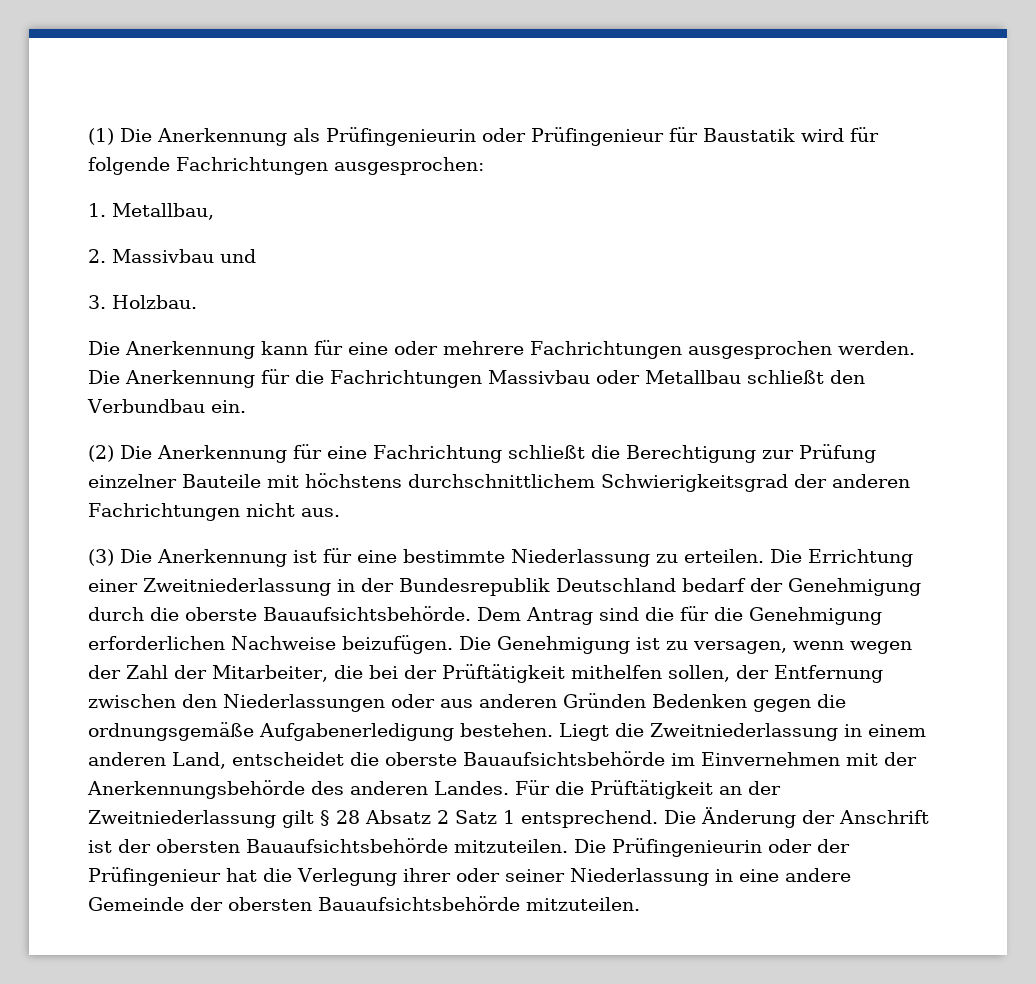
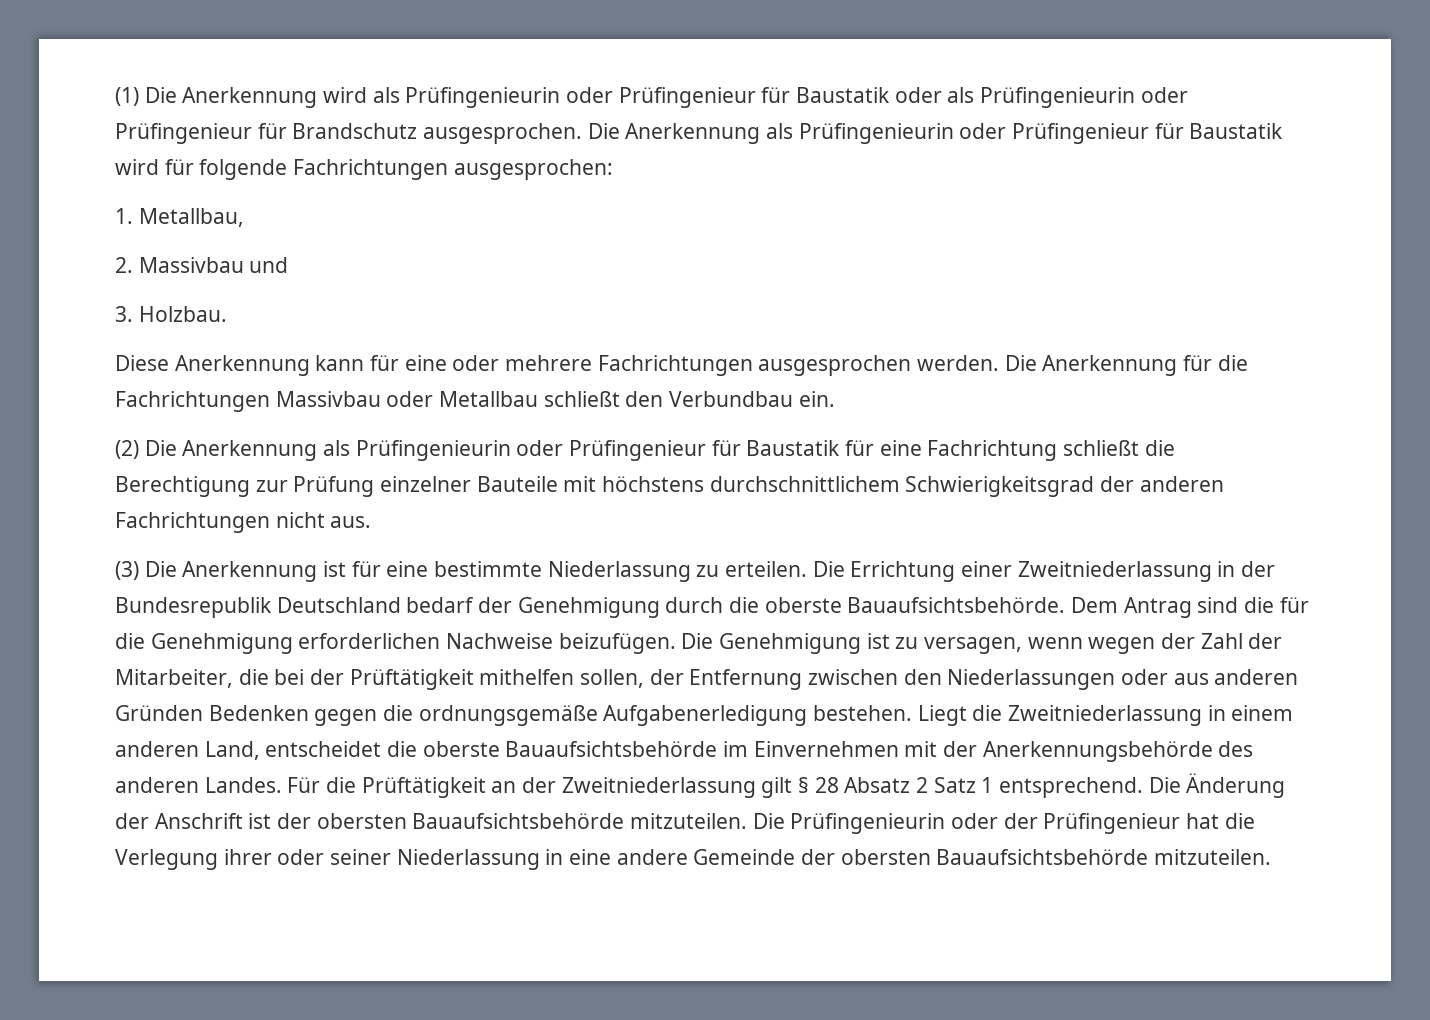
- (1) Die Anerkennung als Prüfingenieurin oder Prüfingenieur für Baustatik wird für folgende Fachrichtungen ausgesprochen:
+ (1) Die Anerkennung wird als Prüfingenieurin oder Prüfingenieur für Baustatik oder als Prüfingenieurin oder Prüfingenieur für Brandschutz ausgesprochen. Die Anerkennung als Prüfingenieurin oder Prüfingenieur für Baustatik wird für folgende Fachrichtungen ausgesprochen:
- Die Anerkennung kann für eine oder mehrere Fachrichtungen ausgesprochen werden.
+ Diese Anerkennung kann für eine oder mehrere Fachrichtungen ausgesprochen werden.
- (2) Die Anerkennung für eine Fachrichtung schließt die Berechtigung zur Prüfung einzelner Bauteile mit höchstens durchschnittlichem Schwierigkeitsgrad der anderen Fachrichtungen nicht aus.
+ (2) Die Anerkennung als Prüfingenieurin oder Prüfingenieur für Baustatik für eine Fachrichtung schließt die Berechtigung zur Prüfung einzelner Bauteile mit höchstens durchschnittlichem Schwierigkeitsgrad der anderen Fachrichtungen nicht aus.

